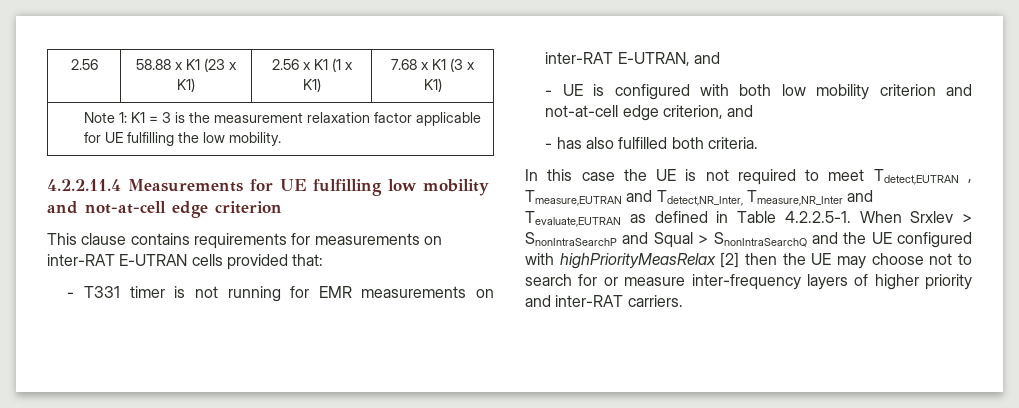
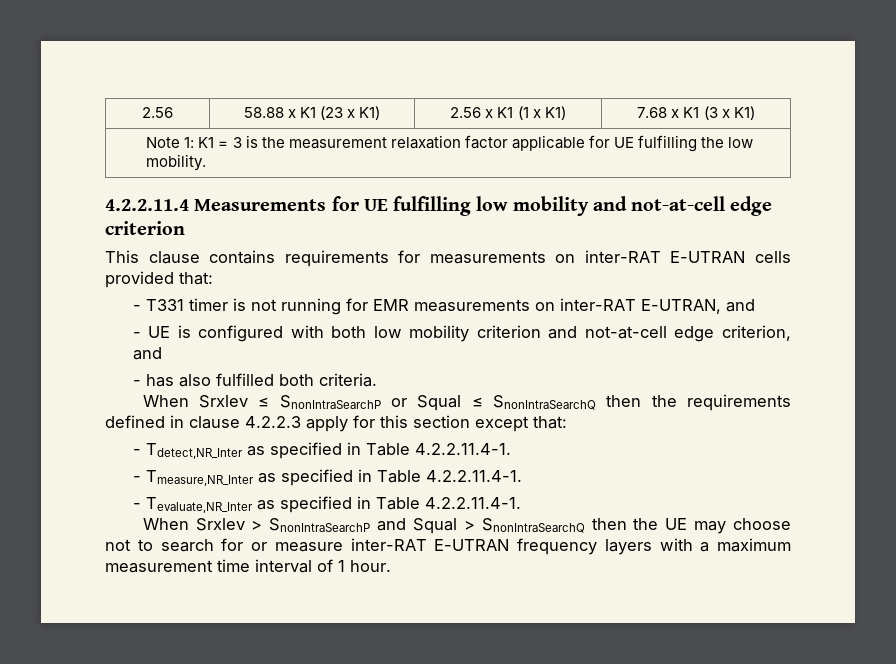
- In this case the UE is not required to meet Tdetect,EUTRAN , Tmeasure,EUTRAN and Tdetect,NR_Inter, Tmeasure,NR_Inter and Tevaluate,EUTRAN as defined in Table 4.2.2.5-1. When Srxlev > SnonIntraSearchP and Squal > SnonIntraSearchQ and the UE configured with highPriorityMeasRelax [2] then the UE may choose not to search for or measure inter-frequency layers of higher priority and inter-RAT carriers.
+ When Srxlev ≤ SnonIntraSearchP or Squal ≤ SnonIntraSearchQ then the requirements defined in clause 4.2.2.3 apply for this section except that:
+ - Tdetect,NR_Inter as specified in Table 4.2.2.11.4-1.
+ - Tmeasure,NR_Inter as specified in Table 4.2.2.11.4-1.
+ - Tevaluate,NR_Inter as specified in Table 4.2.2.11.4-1.
+ When Srxlev > SnonIntraSearchP and Squal > SnonIntraSearchQ then the UE may choose not to search for or measure inter-RAT E-UTRAN frequency layers with a maximum measurement time interval of 1 hour.

